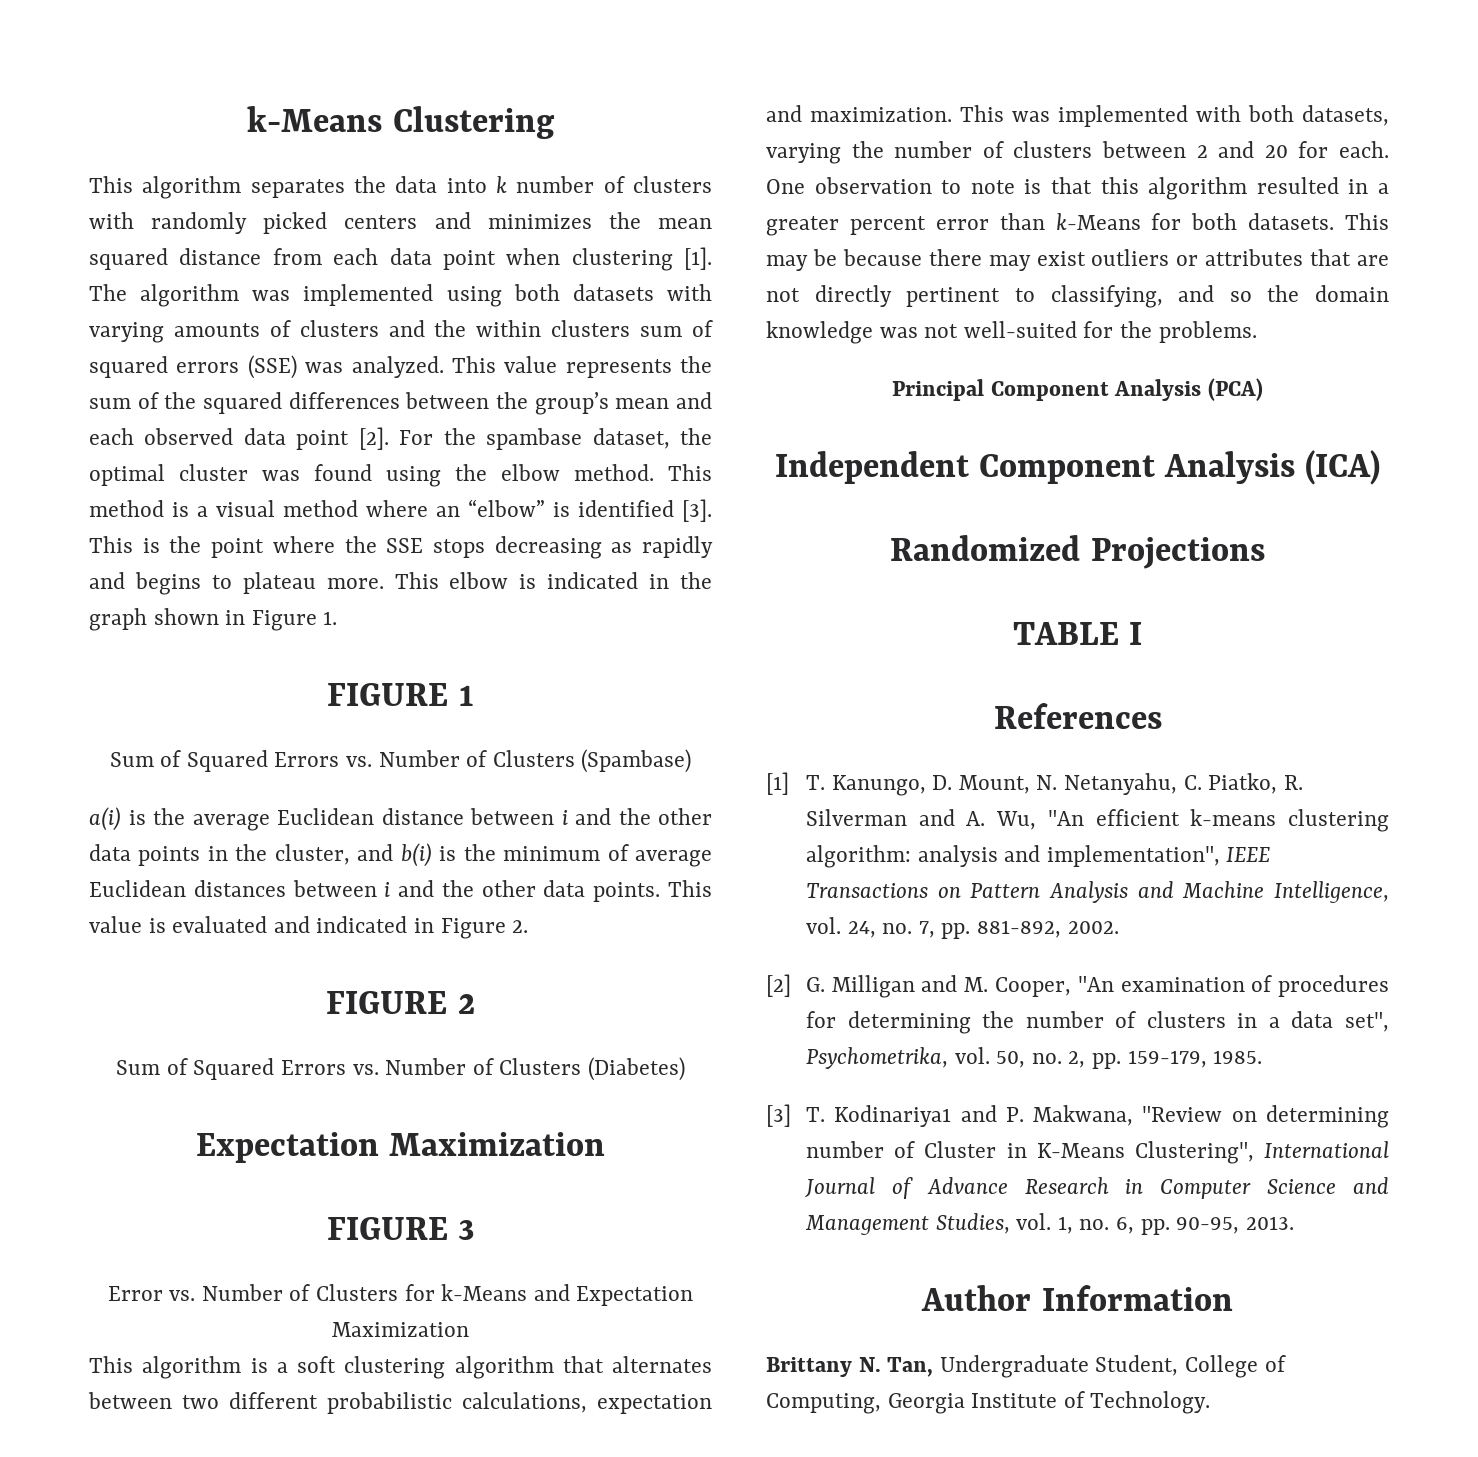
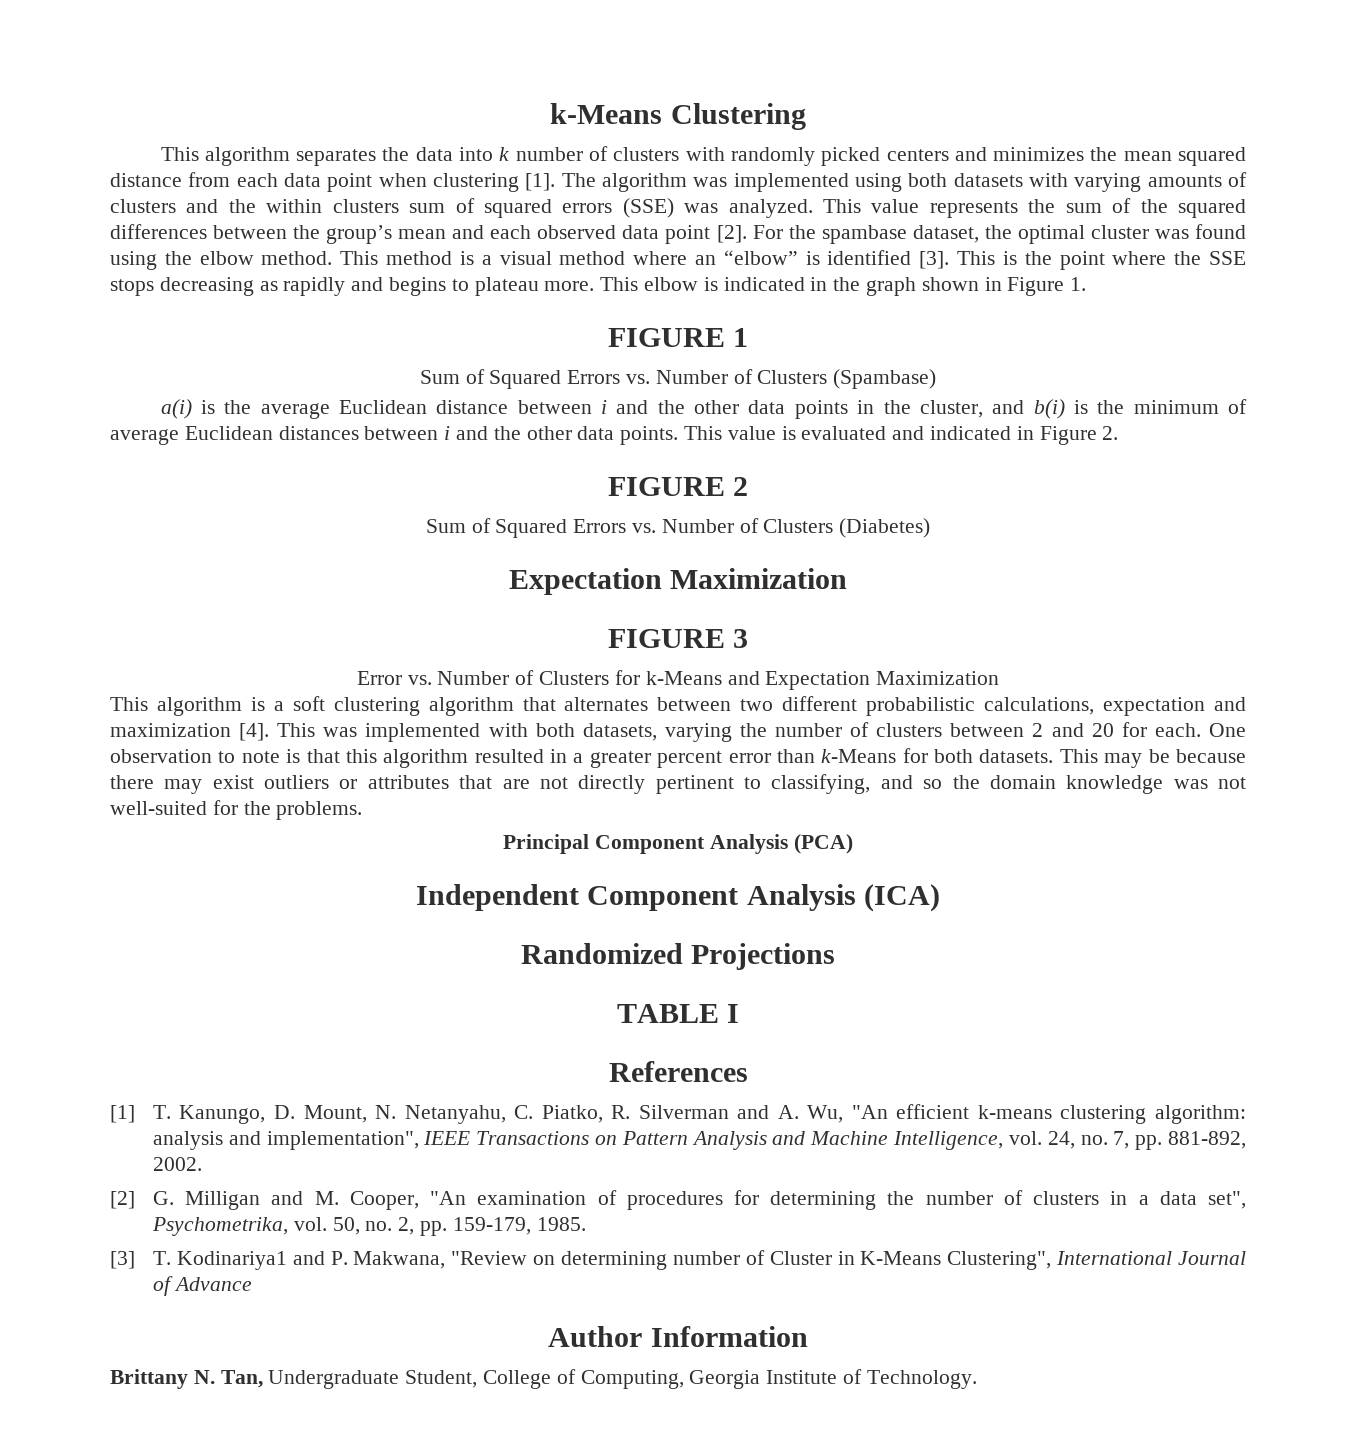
- This algorithm is a soft clustering algorithm that alternates between two different probabilistic calculations, expectation and maximization.
+ This algorithm is a soft clustering algorithm that alternates between two different probabilistic calculations, expectation and maximization [4].
- [3] T. Kodinariya1 and P. Makwana, "Review on determining number of Cluster in K-Means Clustering", International Journal of Advance Research in Computer Science and Management Studies, vol. 1, no. 6, pp. 90-95, 2013.
+ [3] T. Kodinariya1 and P. Makwana, "Review on determining number of Cluster in K-Means Clustering", International Journal of Advance

